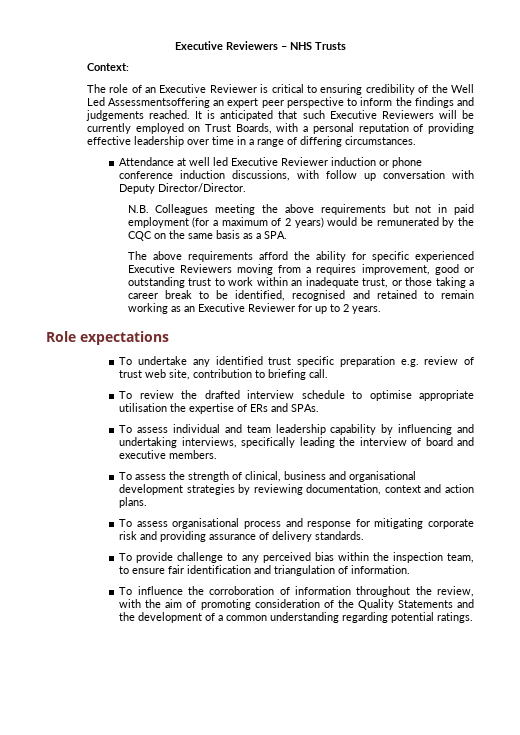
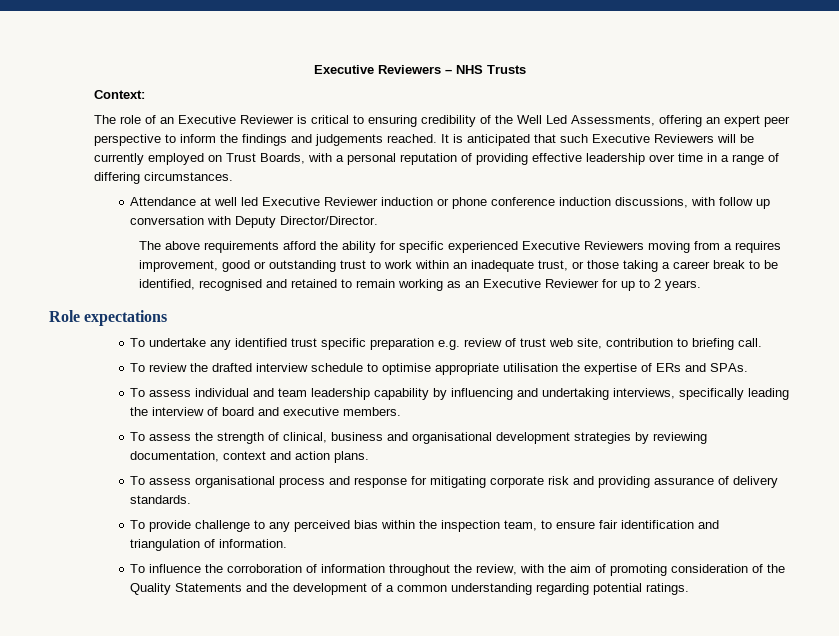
- The role of an Executive Reviewer is critical to ensuring credibility of the Well Led Assessmentsoffering an expert peer perspective to inform the findings and judgements reached.
+ The role of an Executive Reviewer is critical to ensuring credibility of the Well Led Assessments, offering an expert peer perspective to inform the findings and judgements reached.
- N.B. Colleagues meeting the above requirements but not in paid employment (for a maximum of 2 years) would be remunerated by the CQC on the same basis as a SPA.

